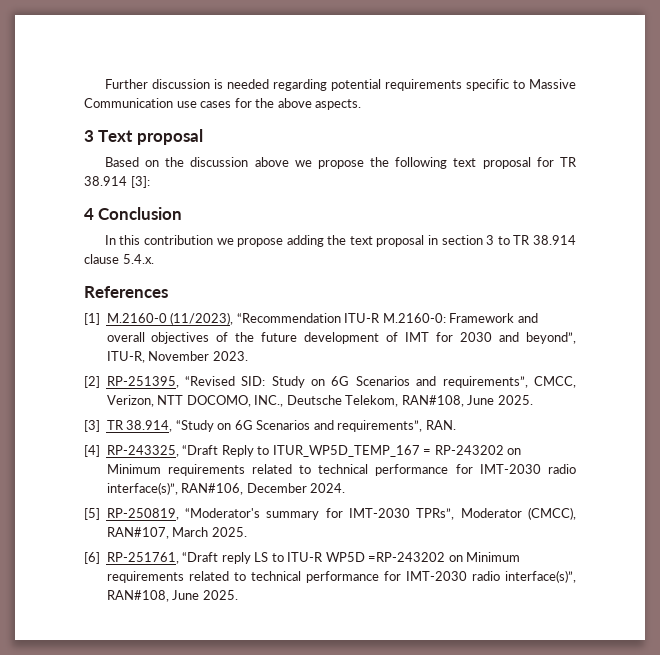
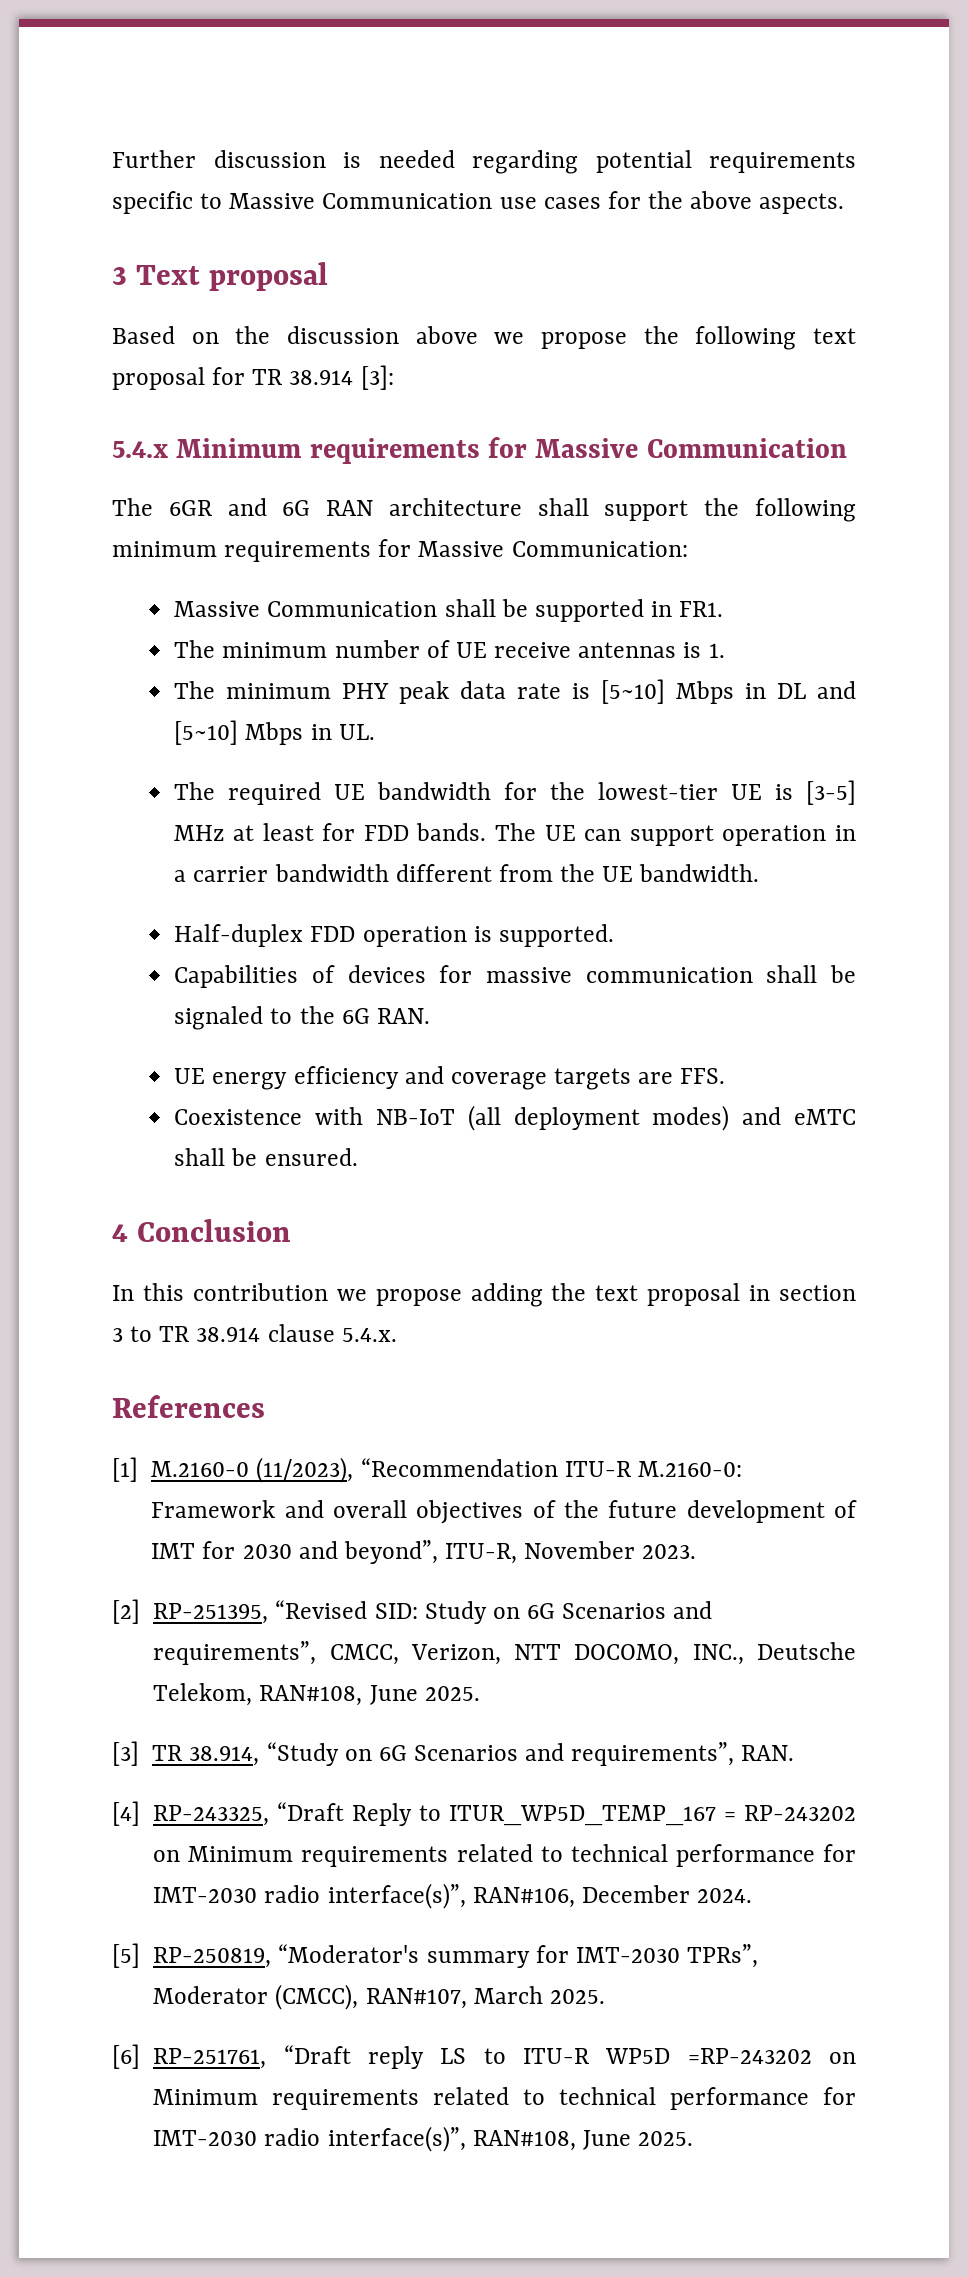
+ 5.4.x Minimum requirements for Massive Communication
+ The 6GR and 6G RAN architecture shall support the following minimum requirements for Massive Communication:
+ Massive Communication shall be supported in FR1.
+ The minimum number of UE receive antennas is 1.
+ The minimum PHY peak data rate is [5~10] Mbps in DL and [5~10] Mbps in UL.
+ The required UE bandwidth for the lowest-tier UE is [3-5] MHz at least for FDD bands. The UE can support operation in a carrier bandwidth different from the UE bandwidth.
+ Half-duplex FDD operation is supported.
+ Capabilities of devices for massive communication shall be signaled to the 6G RAN.
+ UE energy efficiency and coverage targets are FFS.
+ Coexistence with NB-IoT (all deployment modes) and eMTC shall be ensured.

